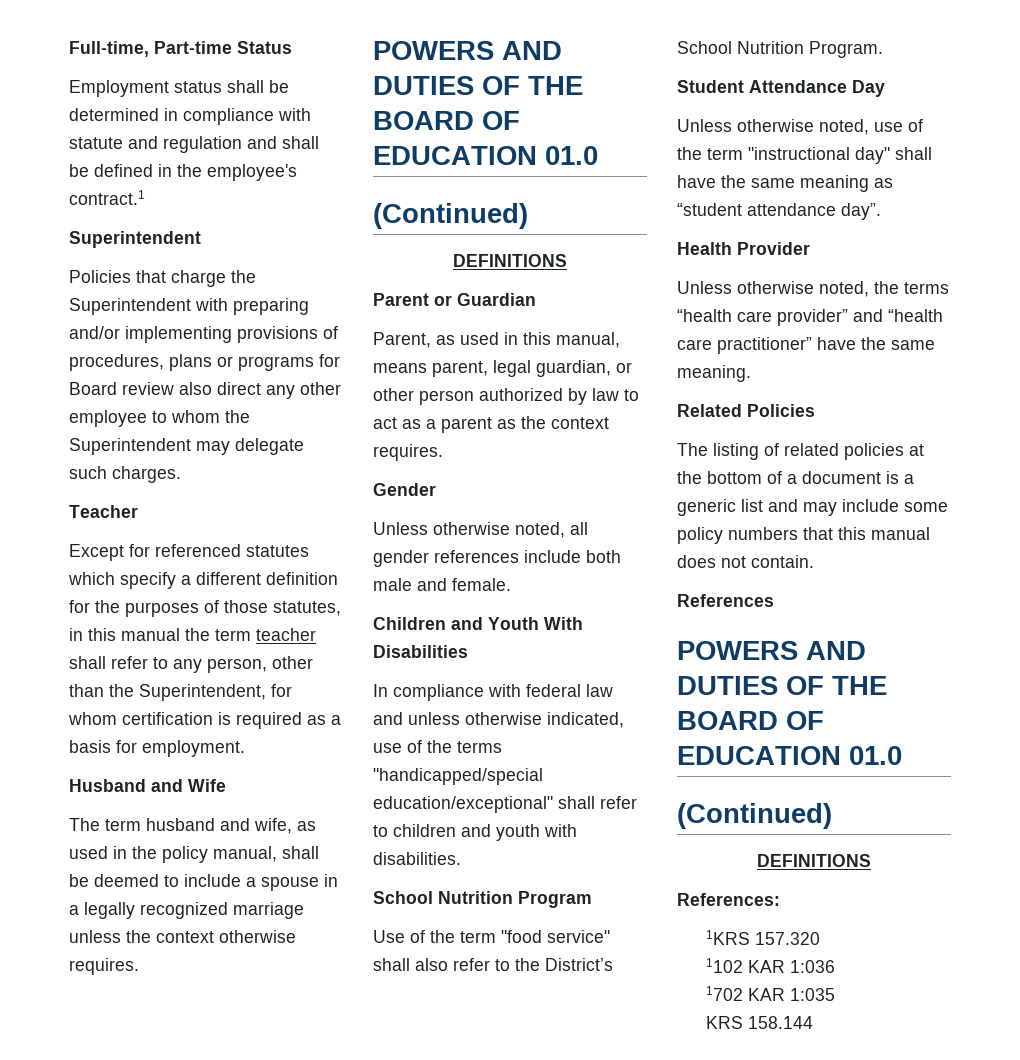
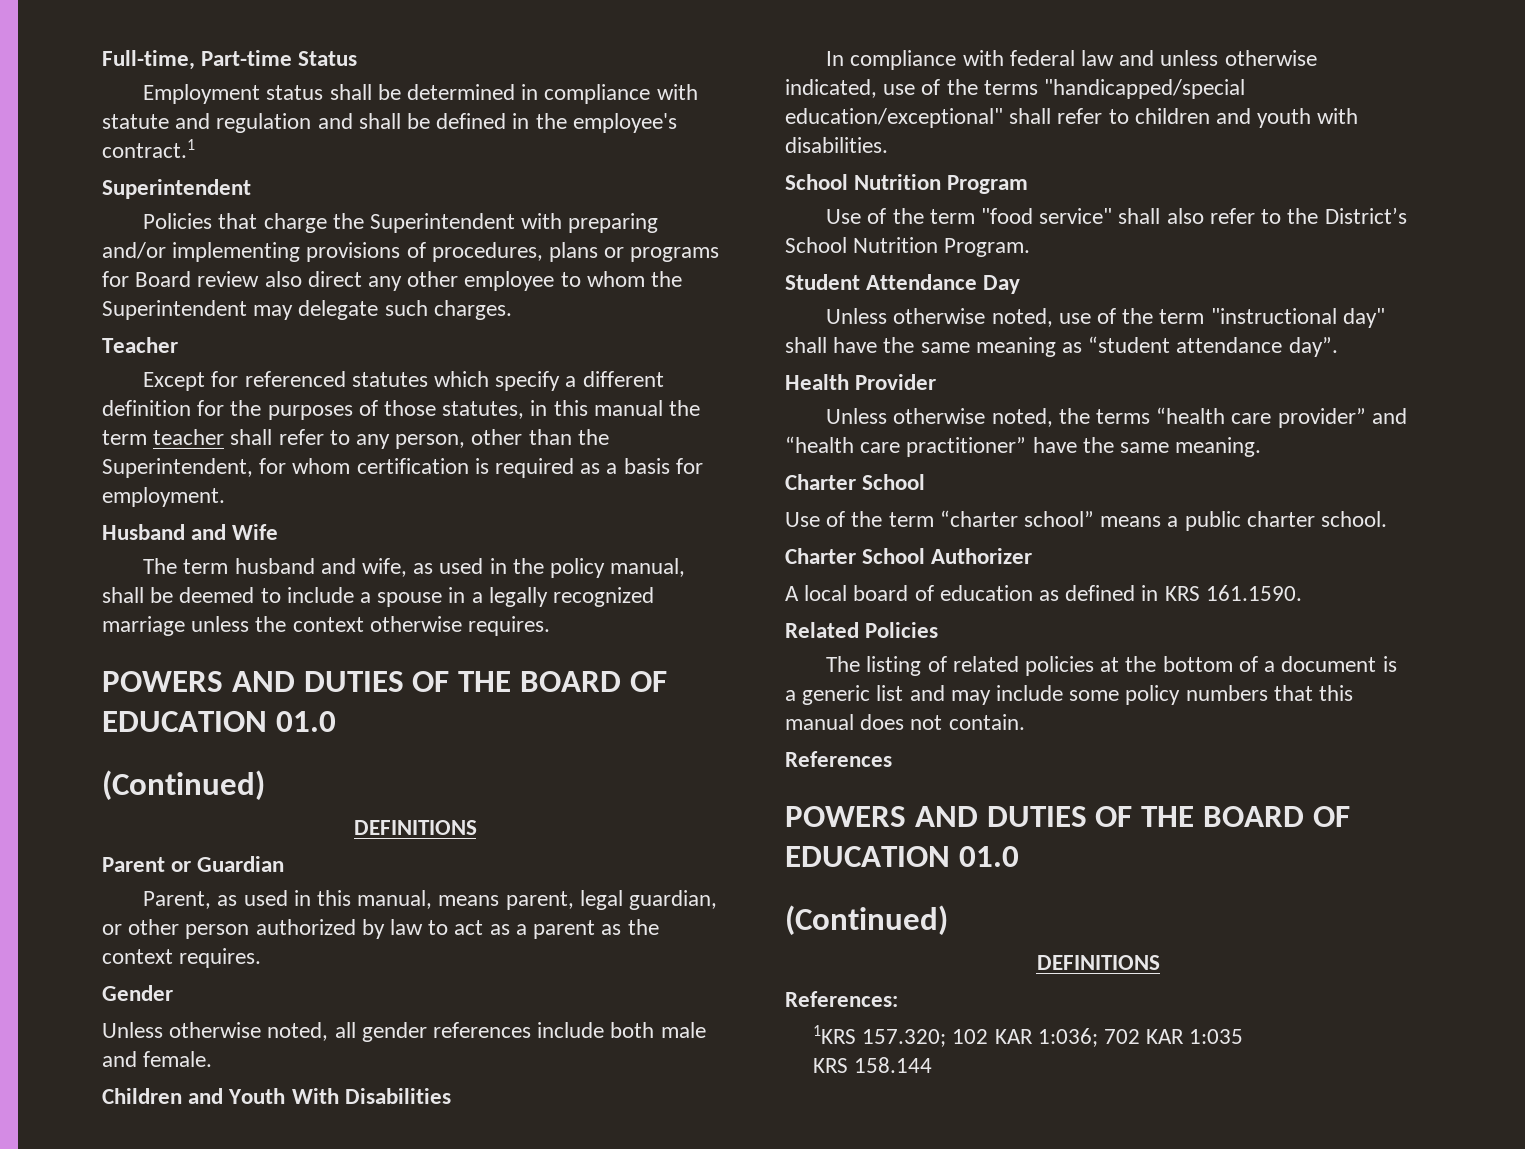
  Unless otherwise noted, the terms “health care provider” and “health care practitioner” have the same meaning.
+ Charter School
+ Use of the term “charter school” means a public charter school.
+ Charter School Authorizer
+ A local board of education as defined in KRS 161.1590.
- 1KRS 157.320
- 1102 KAR 1:036
- 1702 KAR 1:035
+ 1KRS 157.320; 102 KAR 1:036; 702 KAR 1:035

